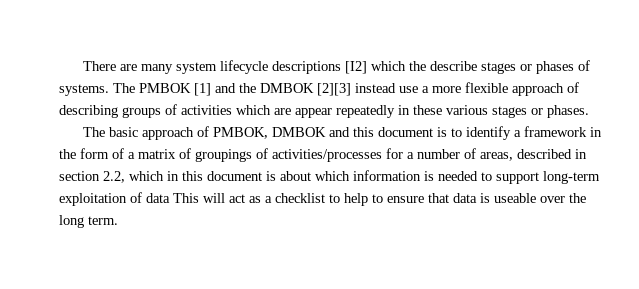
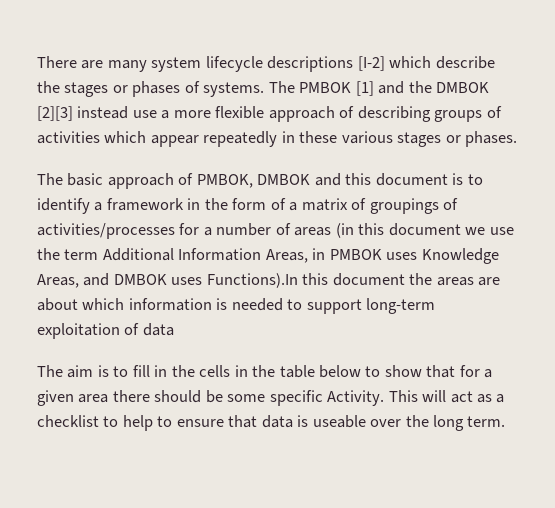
- There are many system lifecycle descriptions [I2] which the describe stages or phases of systems.
+ There are many system lifecycle descriptions [I-2] which describe the stages or phases of systems.
- The PMBOK [1] and the DMBOK [2][3] instead use a more flexible approach of describing groups of activities which are appear repeatedly in these various stages or phases.
+ The PMBOK [1] and the DMBOK [2][3] instead use a more flexible approach of describing groups of activities which appear repeatedly in these various stages or phases.
- The basic approach of PMBOK, DMBOK and this document is to identify a framework in the form of a matrix of groupings of activities/processes for a number of areas, described in section 2.2, which in this document is about which information is needed to support long-term exploitation of data This will act as a checklist to help to ensure that data is useable over the long term.
+ The basic approach of PMBOK, DMBOK and this document is to identify a framework in the form of a matrix of groupings of activities/processes for a number of areas (in this document we use the term Additional Information Areas, in PMBOK uses Knowledge Areas, and DMBOK uses Functions).In this document the areas are about which information is needed to support long-term exploitation of data
+ The aim is to fill in the cells in the table below to show that for a given area there should be some specific Activity. This will act as a checklist to help to ensure that data is useable over the long term.

